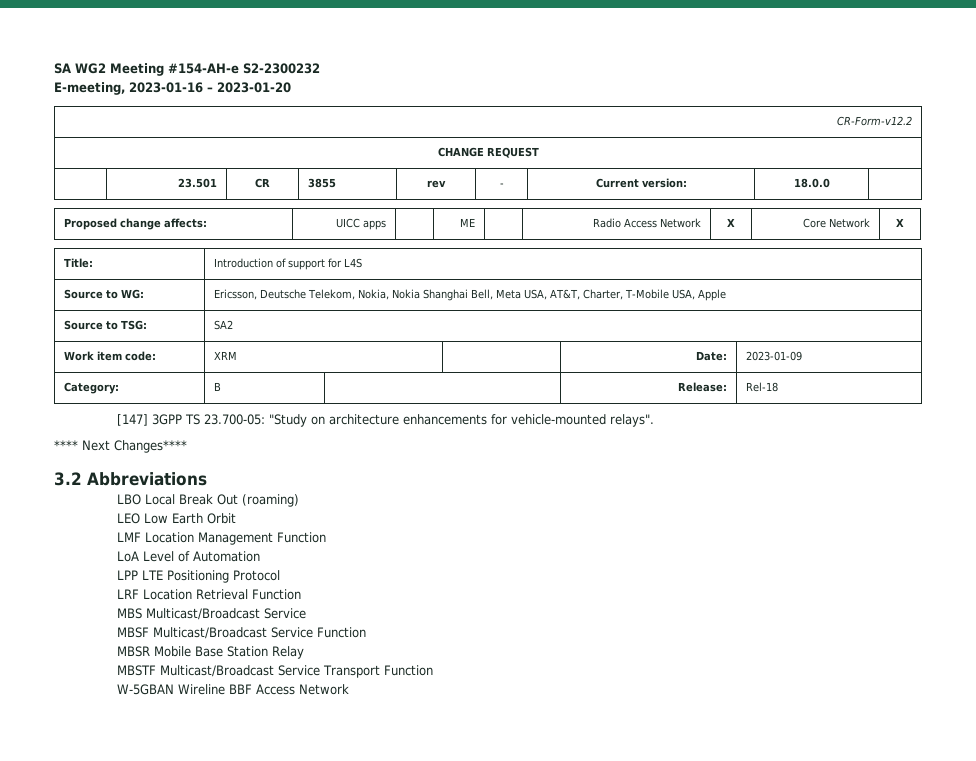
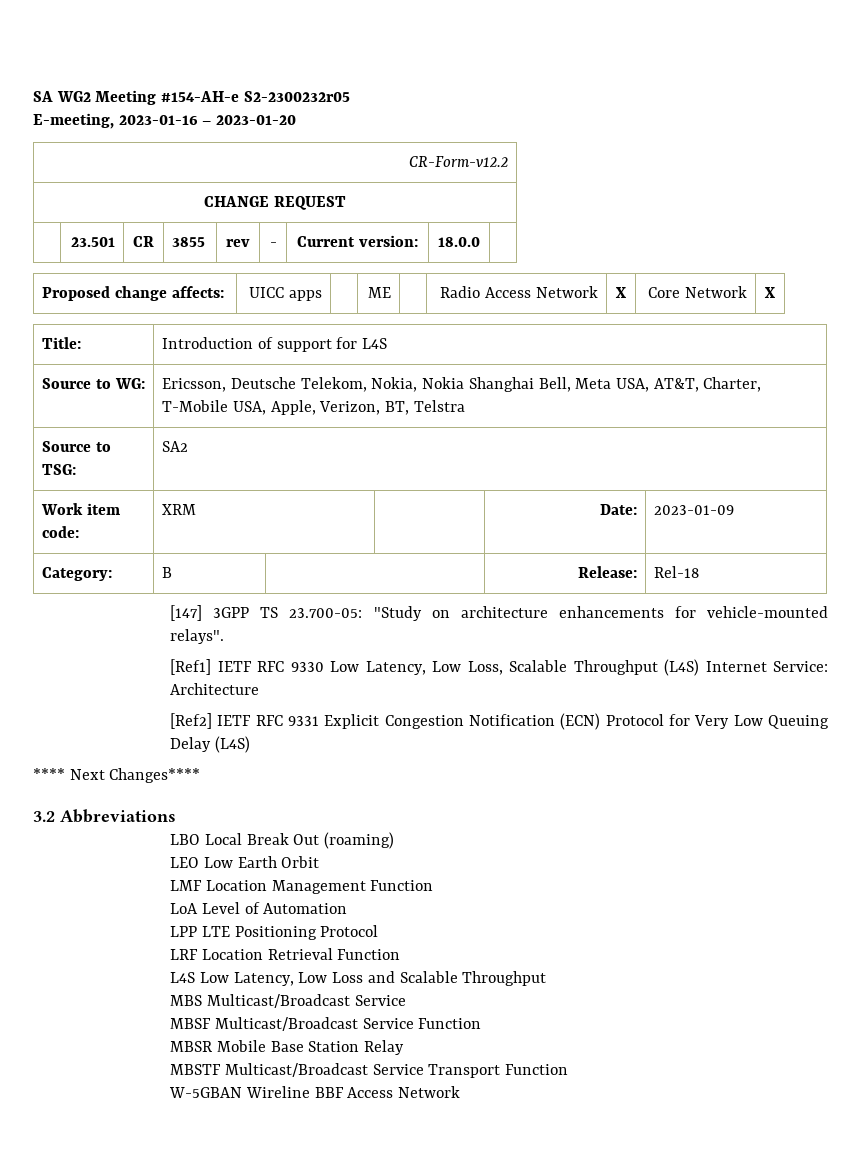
- SA WG2 Meeting #154-AH-e S2-2300232
+ SA WG2 Meeting #154-AH-e S2-2300232r05
- Source to WG: | Ericsson, Deutsche Telekom, Nokia, Nokia Shanghai Bell, Meta USA, AT&T, Charter, T-Mobile USA, Apple
+ Source to WG: | Ericsson, Deutsche Telekom, Nokia, Nokia Shanghai Bell, Meta USA, AT&T, Charter, T-Mobile USA, Apple, Verizon, BT, Telstra
+ [Ref1] IETF RFC 9330 Low Latency, Low Loss, Scalable Throughput (L4S) Internet Service: Architecture
+ [Ref2] IETF RFC 9331 Explicit Congestion Notification (ECN) Protocol for Very Low Queuing Delay (L4S)
+ L4S Low Latency, Low Loss and Scalable Throughput

